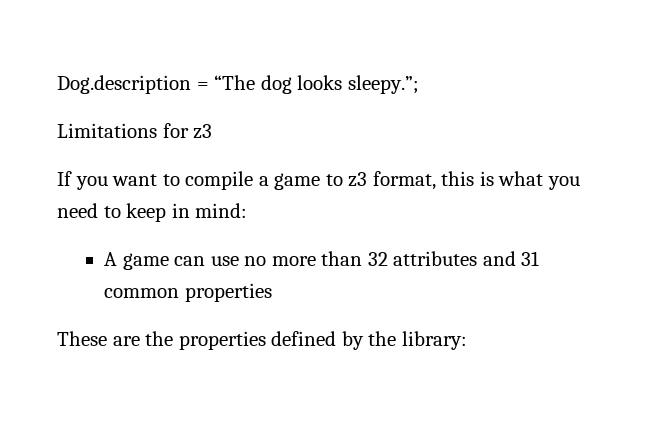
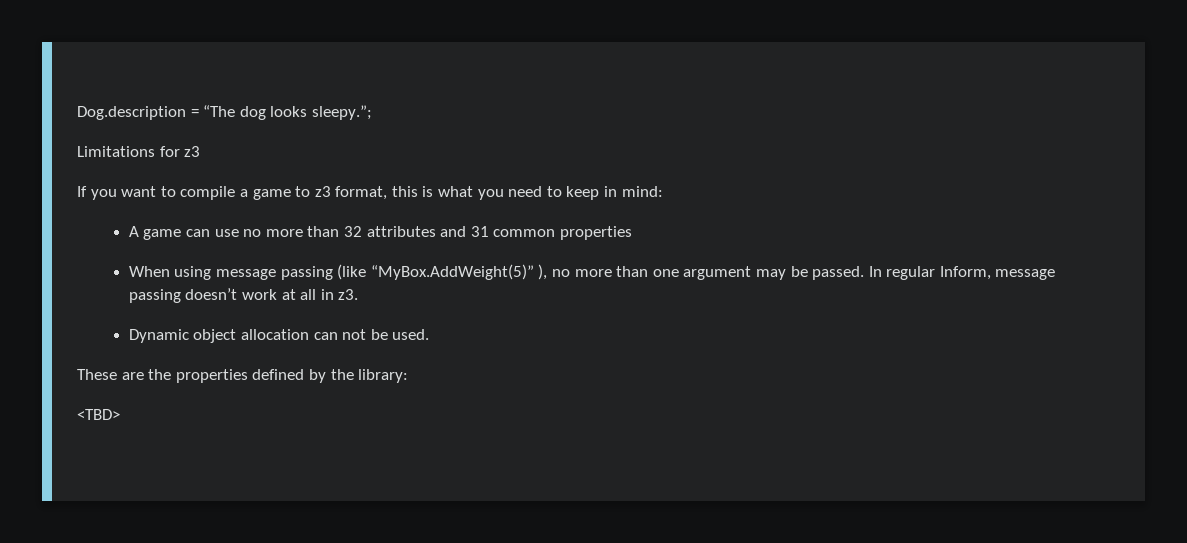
+ When using message passing (like “MyBox.AddWeight(5)” ), no more than one argument may be passed. In regular Inform, message passing doesn’t work at all in z3.
+ Dynamic object allocation can not be used.
+ <TBD>

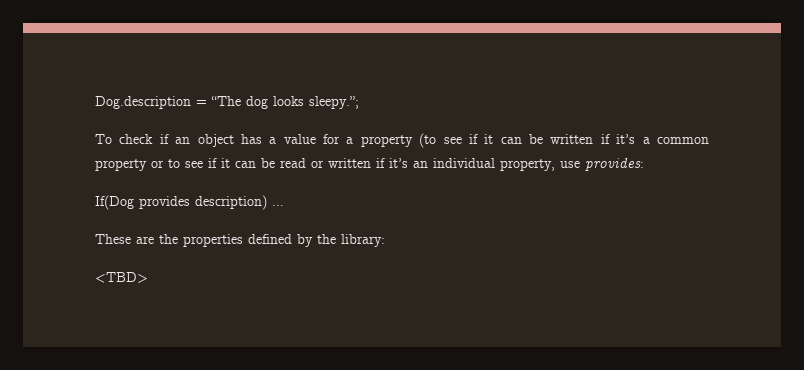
- Limitations for z3
- If you want to compile a game to z3 format, this is what you need to keep in mind:
- A game can use no more than 32 attributes and 31 common properties
- When using message passing (like “MyBox.AddWeight(5)” ), no more than one argument may be passed. In regular Inform, message passing doesn’t work at all in z3.
- Dynamic object allocation can not be used.
+ To check if an object has a value for a property (to see if it can be written if it’s a common property or to see if it can be read or written if it’s an individual property, use provides:
+ If(Dog provides description) …

